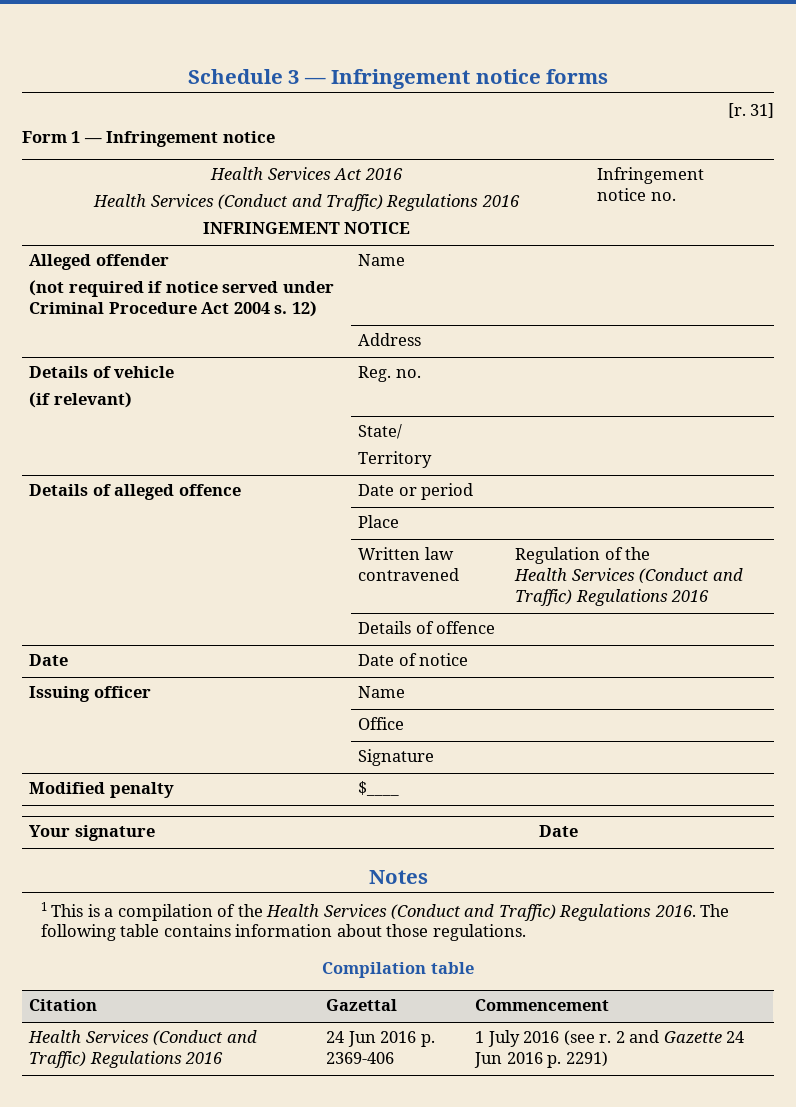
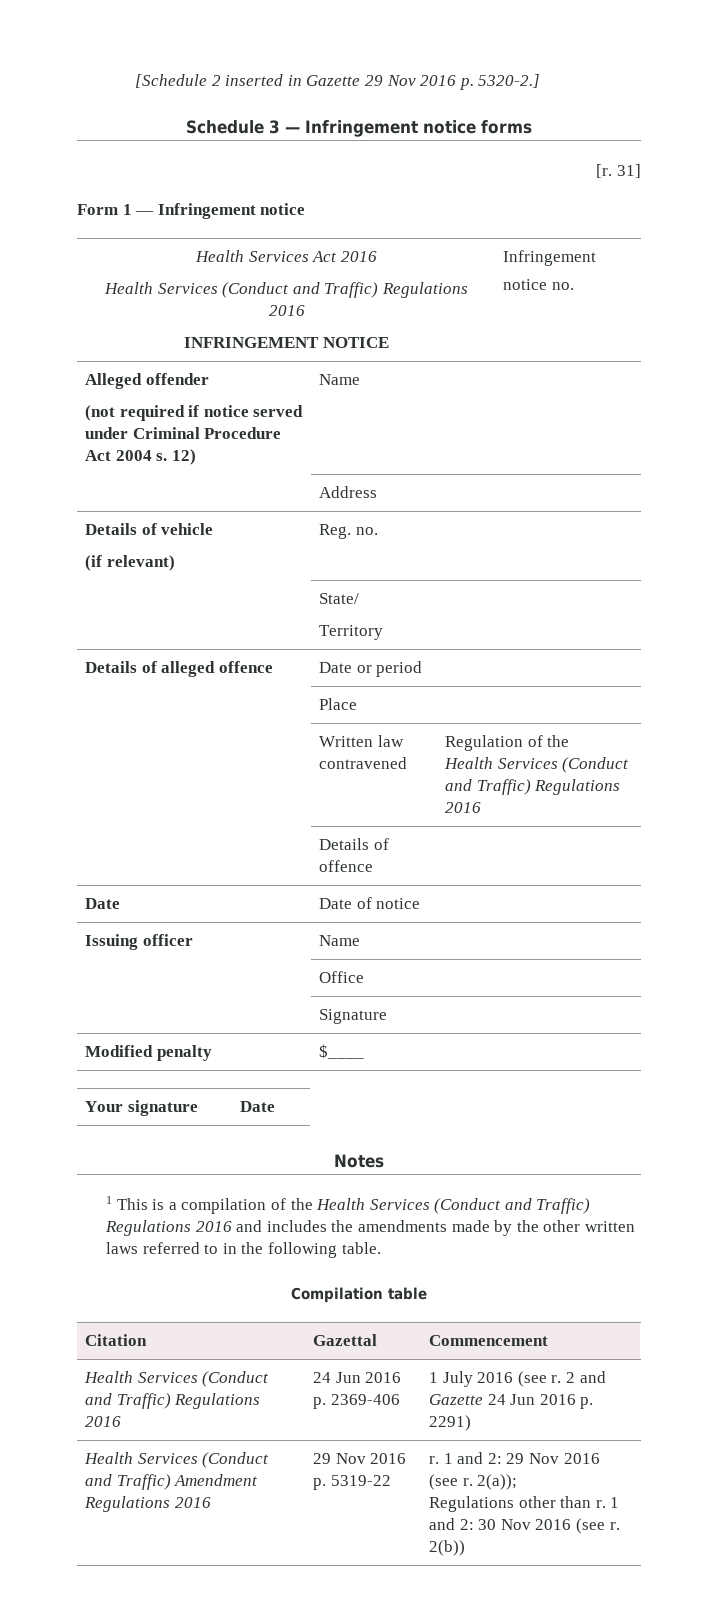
+ [Schedule 2 inserted in Gazette 29 Nov 2016 p. 5320-2.]
- 1 This is a compilation of the Health Services (Conduct and Traffic) Regulations 2016. The following table contains information about those regulations.
+ 1 This is a compilation of the Health Services (Conduct and Traffic) Regulations 2016 and includes the amendments made by the other written laws referred to in the following table.
+ Health Services (Conduct and Traffic) Amendment Regulations 2016 | 29 Nov 2016 p. 5319-22 | r. 1 and 2: 29 Nov 2016 (see r. 2(a));
+ Regulations other than r. 1 and 2: 30 Nov 2016 (see r. 2(b))

